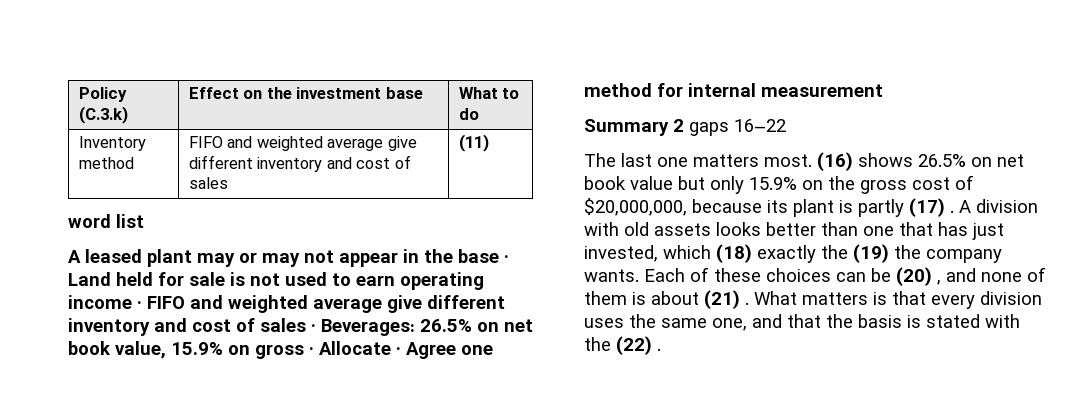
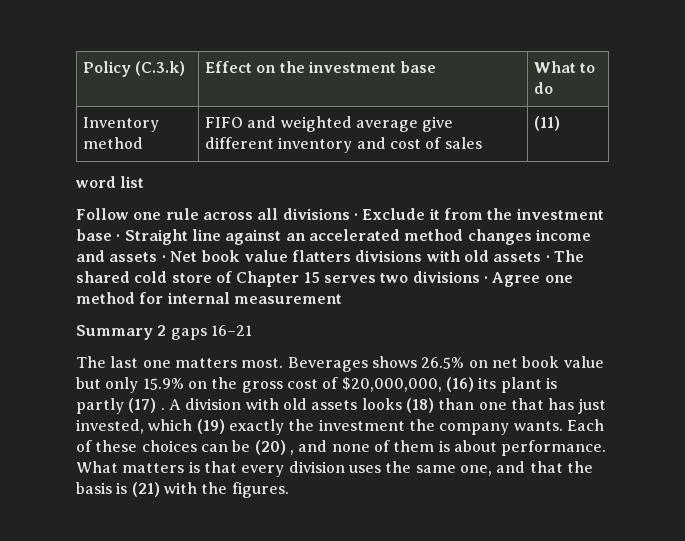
- A leased plant may or may not appear in the base · Land held for sale is not used to earn operating income · FIFO and weighted average give different inventory and cost of sales · Beverages: 26.5% on net book value, 15.9% on gross · Allocate · Agree one method for internal measurement
+ Follow one rule across all divisions · Exclude it from the investment base · Straight line against an accelerated method changes income and assets · Net book value flatters divisions with old assets · The shared cold store of Chapter 15 serves two divisions · Agree one method for internal measurement
- Summary 2 gaps 16–22
+ Summary 2 gaps 16–21
- (16) shows 26.5% on net book value but only 15.9% on the gross cost of $20,000,000, because its plant is partly (17) .
+ Beverages shows 26.5% on net book value but only 15.9% on the gross cost of $20,000,000, (16) its plant is partly (17) .
- A division with old assets looks better than one that has just invested, which (18) exactly the (19) the company wants.
+ A division with old assets looks (18) than one that has just invested, which (19) exactly the investment the company wants.
- Each of these choices can be (20) , and none of them is about (21) .
+ Each of these choices can be (20) , and none of them is about performance.
- What matters is that every division uses the same one, and that the basis is stated with the (22) .
+ What matters is that every division uses the same one, and that the basis is (21) with the figures.

